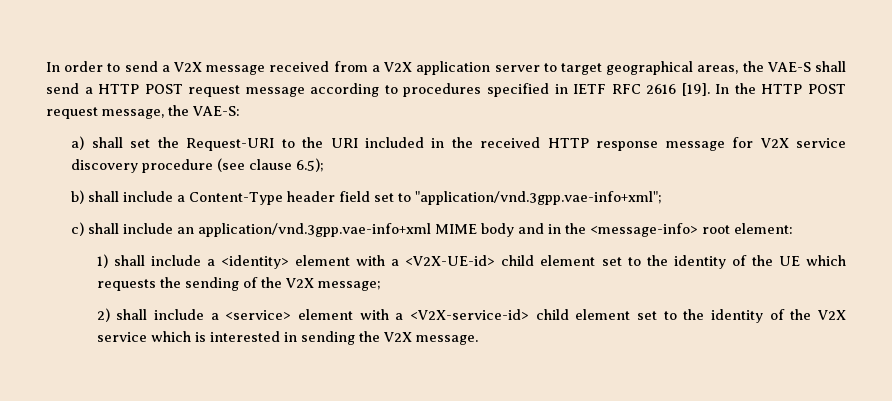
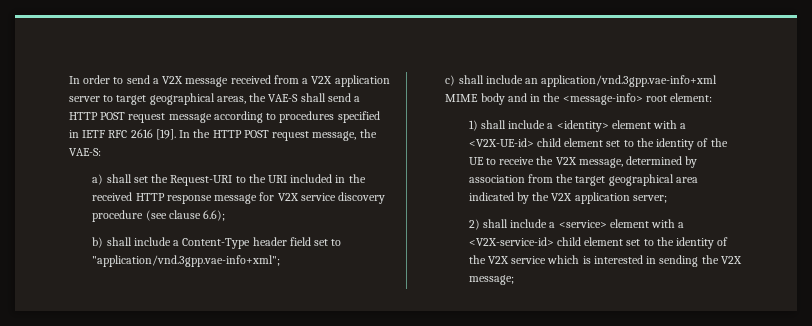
- a) shall set the Request-URI to the URI included in the received HTTP response message for V2X service discovery procedure (see clause 6.5);
+ a) shall set the Request-URI to the URI included in the received HTTP response message for V2X service discovery procedure (see clause 6.6);
- 1) shall include a <identity> element with a <V2X-UE-id> child element set to the identity of the UE which requests the sending of the V2X message;
+ 1) shall include a <identity> element with a <V2X-UE-id> child element set to the identity of the UE to receive the V2X message, determined by association from the target geographical area indicated by the V2X application server;
- 2) shall include a <service> element with a <V2X-service-id> child element set to the identity of the V2X service which is interested in sending the V2X message.
+ 2) shall include a <service> element with a <V2X-service-id> child element set to the identity of the V2X service which is interested in sending the V2X message;

